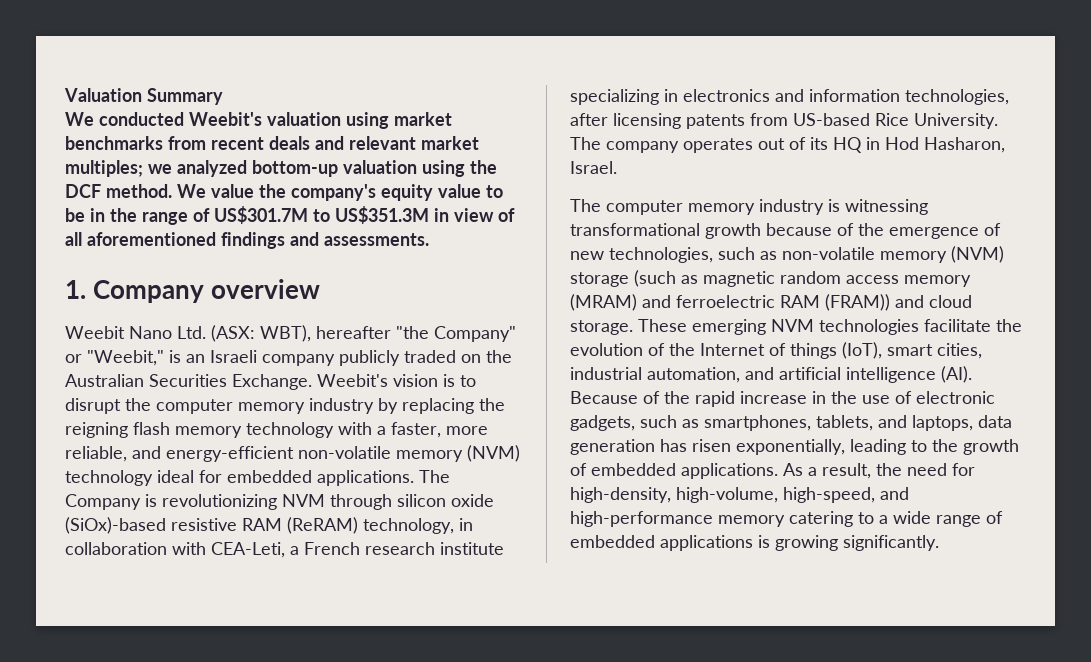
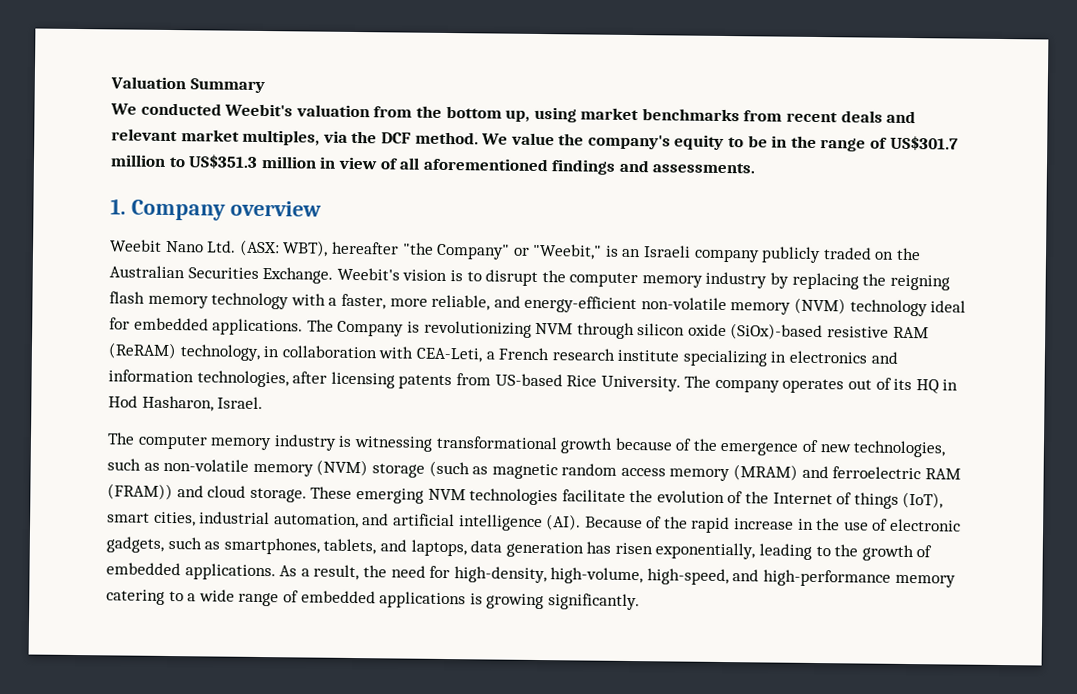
- We conducted Weebit's valuation using market benchmarks from recent deals and relevant market multiples; we analyzed bottom-up valuation using the DCF method.
+ We conducted Weebit's valuation from the bottom up, using market benchmarks from recent deals and relevant market multiples, via the DCF method.
- We value the company's equity value to be in the range of US$301.7M to US$351.3M in view of all aforementioned findings and assessments.
+ We value the company's equity to be in the range of US$301.7 million to US$351.3 million in view of all aforementioned findings and assessments.

